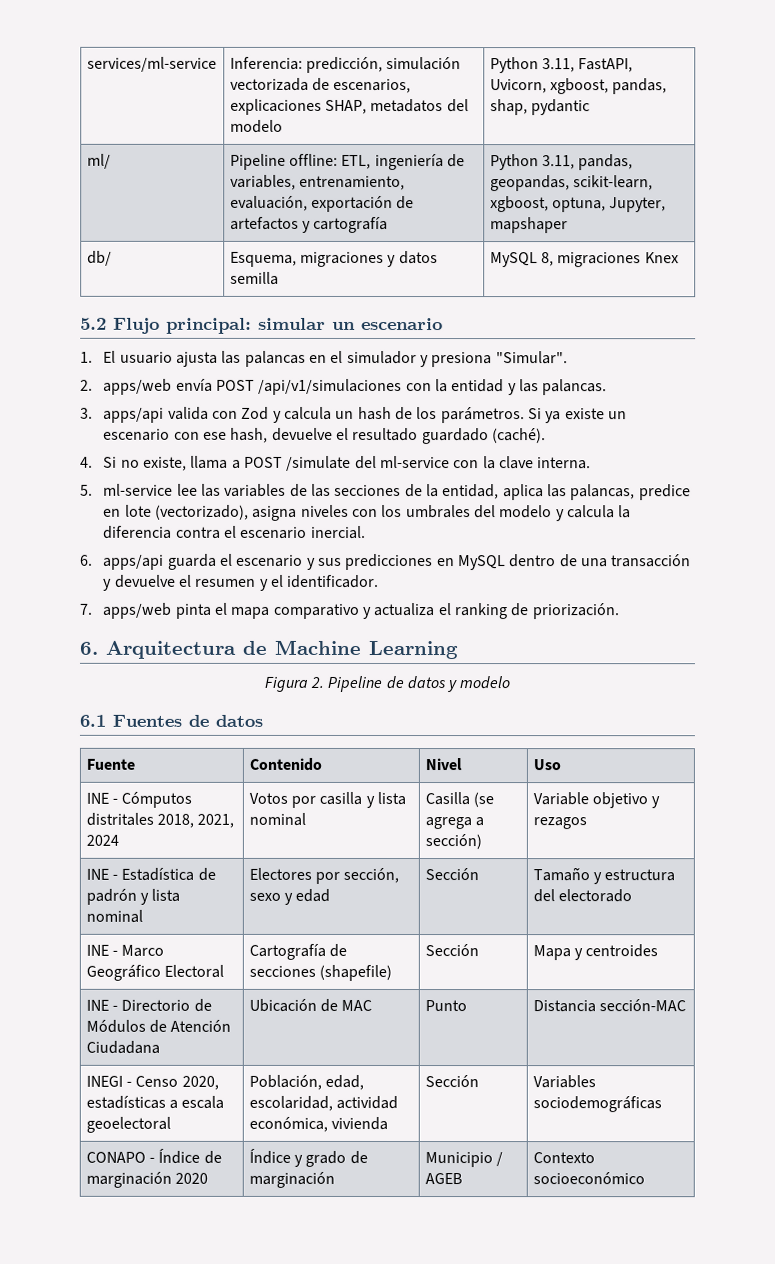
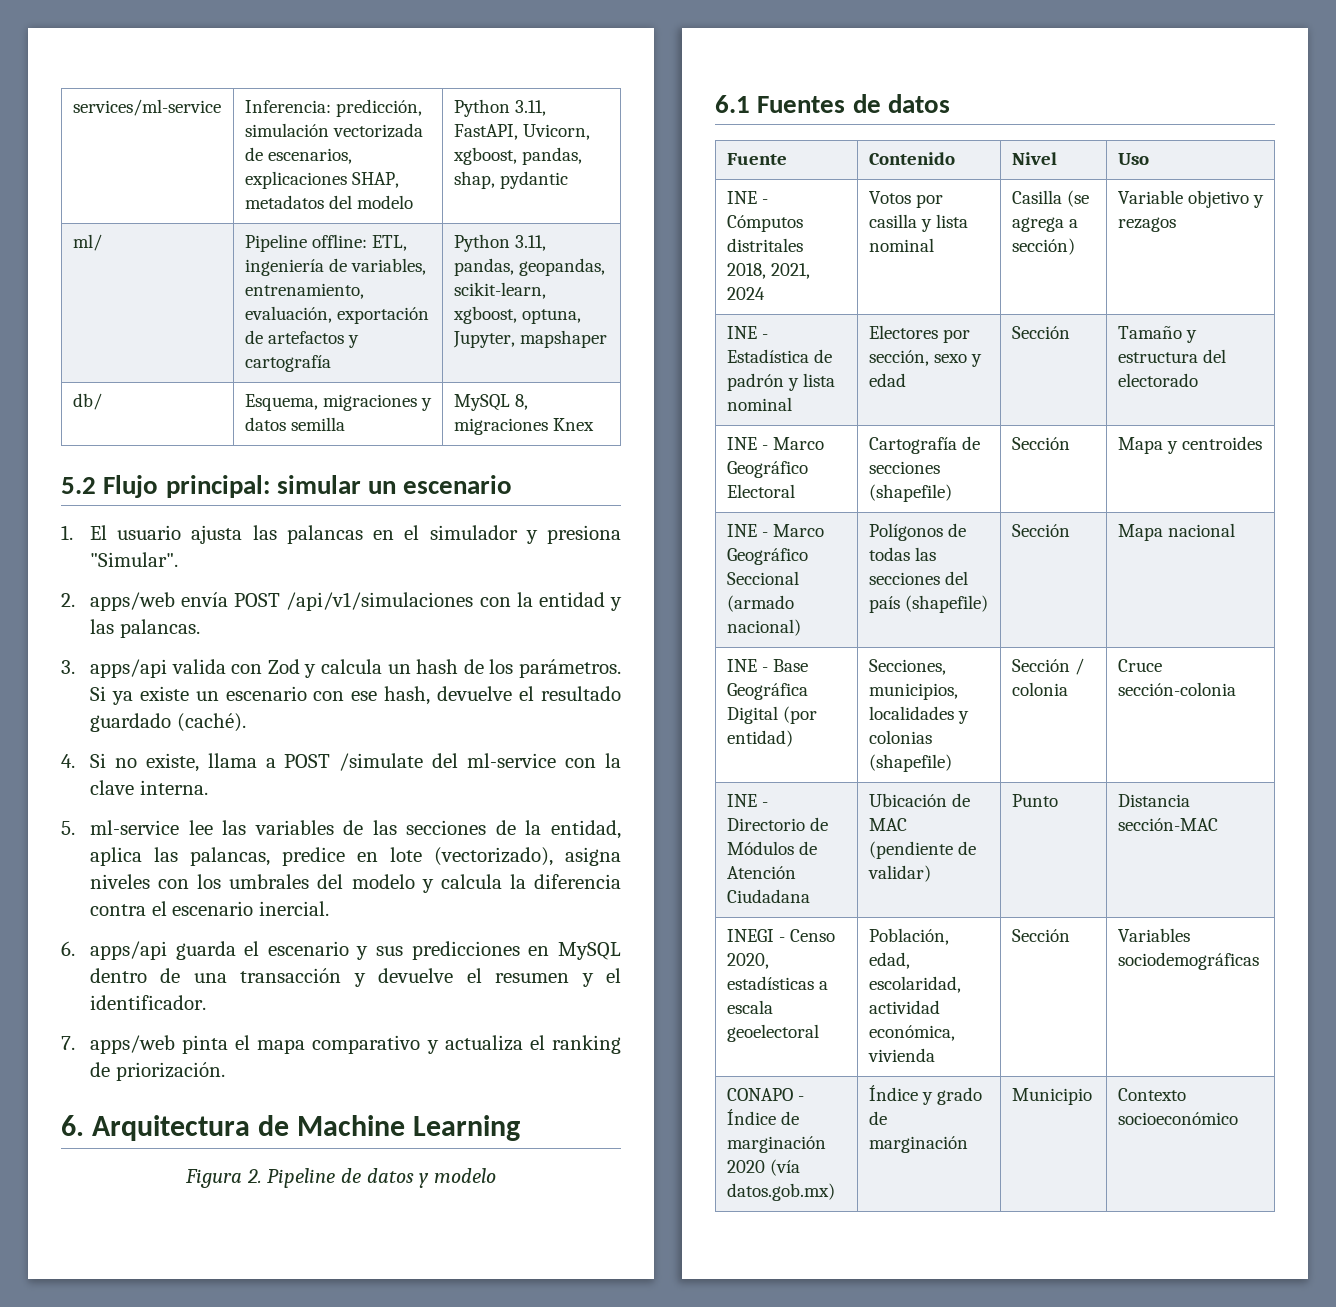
+ INE - Marco Geográfico Seccional (armado nacional) | Polígonos de todas las secciones del país (shapefile) | Sección | Mapa nacional
+ INE - Base Geográfica Digital (por entidad) | Secciones, municipios, localidades y colonias (shapefile) | Sección / colonia | Cruce sección-colonia
- INE - Directorio de Módulos de Atención Ciudadana | Ubicación de MAC | Punto | Distancia sección-MAC
+ INE - Directorio de Módulos de Atención Ciudadana | Ubicación de MAC (pendiente de validar) | Punto | Distancia sección-MAC
- CONAPO - Índice de marginación 2020 | Índice y grado de marginación | Municipio / AGEB | Contexto socioeconómico
+ CONAPO - Índice de marginación 2020 (vía datos.gob.mx) | Índice y grado de marginación | Municipio | Contexto socioeconómico

